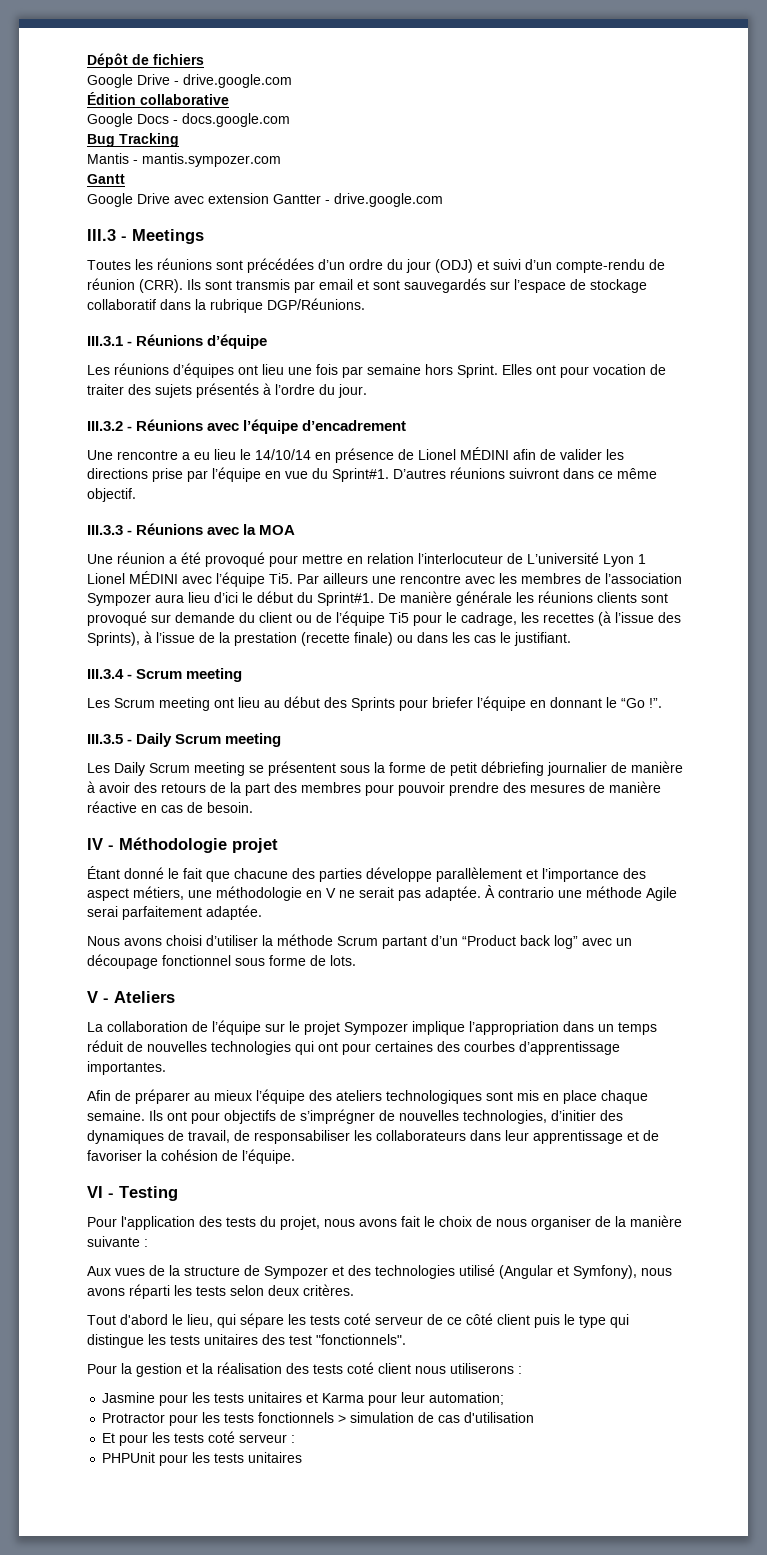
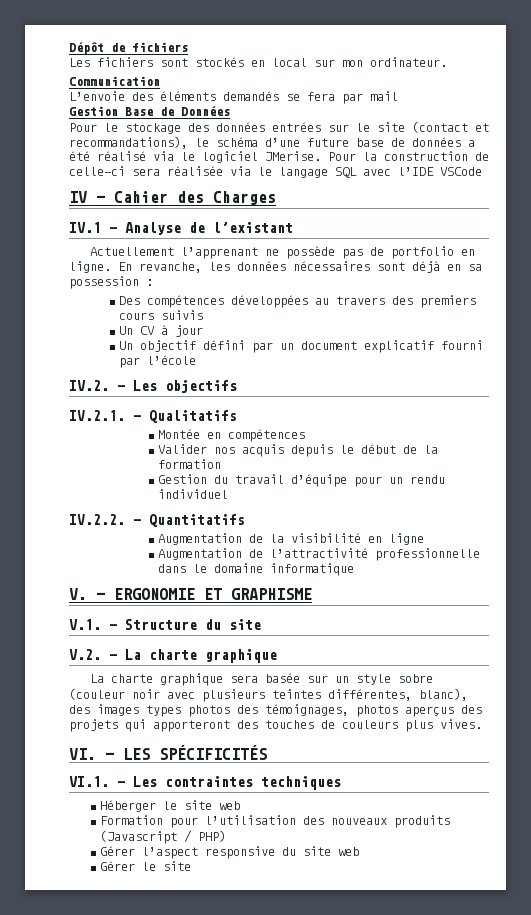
- Google Drive - drive.google.com
- Édition collaborative
- Google Docs - docs.google.com
- Bug Tracking
- Mantis - mantis.sympozer.com
- Gantt
- Google Drive avec extension Gantter - drive.google.com
- III.3 - Meetings
- Toutes les réunions sont précédées d’un ordre du jour (ODJ) et suivi d’un compte-rendu de réunion (CRR). Ils sont transmis par email et sont sauvegardés sur l’espace de stockage collaboratif dans la rubrique DGP/Réunions.
- III.3.1 - Réunions d’équipe
- Les réunions d’équipes ont lieu une fois par semaine hors Sprint. Elles ont pour vocation de traiter des sujets présentés à l’ordre du jour.
- III.3.2 - Réunions avec l’équipe d’encadrement
- Une rencontre a eu lieu le 14/10/14 en présence de Lionel MÉDINI afin de valider les directions prise par l’équipe en vue du Sprint#1. D’autres réunions suivront dans ce même objectif.
- III.3.3 - Réunions avec la MOA
- Une réunion a été provoqué pour mettre en relation l’interlocuteur de L’université Lyon 1 Lionel MÉDINI avec l’équipe Ti5. Par ailleurs une rencontre avec les membres de l’association Sympozer aura lieu d’ici le début du Sprint#1. De manière générale les réunions clients sont provoqué sur demande du client ou de l’équipe Ti5 pour le cadrage, les recettes (à l’issue des Sprints), à l’issue de la prestation (recette finale) ou dans les cas le justifiant.
- III.3.4 - Scrum meeting
- Les Scrum meeting ont lieu au début des Sprints pour briefer l’équipe en donnant le “Go !”.
- III.3.5 - Daily Scrum meeting
- Les Daily Scrum meeting se présentent sous la forme de petit débriefing journalier de manière à avoir des retours de la part des membres pour pouvoir prendre des mesures de manière réactive en cas de besoin.
- IV - Méthodologie projet
- Étant donné le fait que chacune des parties développe parallèlement et l’importance des aspect métiers, une méthodologie en V ne serait pas adaptée. À contrario une méthode Agile serai parfaitement adaptée.
- Nous avons choisi d’utiliser la méthode Scrum partant d’un “Product back log” avec un découpage fonctionnel sous forme de lots.
- V - Ateliers
- La collaboration de l’équipe sur le projet Sympozer implique l’appropriation dans un temps réduit de nouvelles technologies qui ont pour certaines des courbes d’apprentissage importantes.
- Afin de préparer au mieux l’équipe des ateliers technologiques sont mis en place chaque semaine. Ils ont pour objectifs de s’imprégner de nouvelles technologies, d’initier des dynamiques de travail, de responsabiliser les collaborateurs dans leur apprentissage et de favoriser la cohésion de l’équipe.
- VI - Testing
- Pour l'application des tests du projet, nous avons fait le choix de nous organiser de la manière suivante :
- Aux vues de la structure de Sympozer et des technologies utilisé (Angular et Symfony), nous avons réparti les tests selon deux critères.
- Tout d'abord le lieu, qui sépare les tests coté serveur de ce côté client puis le type qui distingue les tests unitaires des test "fonctionnels".
- Pour la gestion et la réalisation des tests coté client nous utiliserons :
- Jasmine pour les tests unitaires et Karma pour leur automation;
- Protractor pour les tests fonctionnels > simulation de cas d'utilisation
- Et pour les tests coté serveur :
- PHPUnit pour les tests unitaires
+ Les fichiers sont stockés en local sur mon ordinateur.
+ Communication
+ L’envoie des éléments demandés se fera par mail
+ Gestion Base de Données
+ Pour le stockage des données entrées sur le site (contact et recommandations), le schéma d’une future base de données a été réalisé via le logiciel JMerise. Pour la construction de celle-ci sera réalisée via le langage SQL avec l’IDE VSCode
+ IV – Cahier des Charges
+ IV.1 - Analyse de l’existant
+ Actuellement l’apprenant ne possède pas de portfolio en ligne. En revanche, les données nécessaires sont déjà en sa possession :
+ Des compétences développées au travers des premiers cours suivis
+ Un CV à jour
+ Un objectif défini par un document explicatif fourni par l’école
+ IV.2. - Les objectifs
+ IV.2.1. - Qualitatifs
+ Montée en compétences
+ Valider nos acquis depuis le début de la formation
+ Gestion du travail d’équipe pour un rendu individuel
+ IV.2.2. - Quantitatifs
+ Augmentation de la visibilité en ligne
+ Augmentation de l’attractivité professionnelle dans le domaine informatique
+ V. - ERGONOMIE ET GRAPHISME
+ V.1. - Structure du site
+ V.2. - La charte graphique
+ La charte graphique sera basée sur un style sobre (couleur noir avec plusieurs teintes différentes, blanc), des images types photos des témoignages, photos aperçus des projets qui apporteront des touches de couleurs plus vives.
+ VI. - LES SPÉCIFICITÉS
+ VI.1. - Les contraintes techniques
+ Héberger le site web
+ Formation pour l’utilisation des nouveaux produits (Javascript / PHP)
+ Gérer l’aspect responsive du site web
+ Gérer le site

